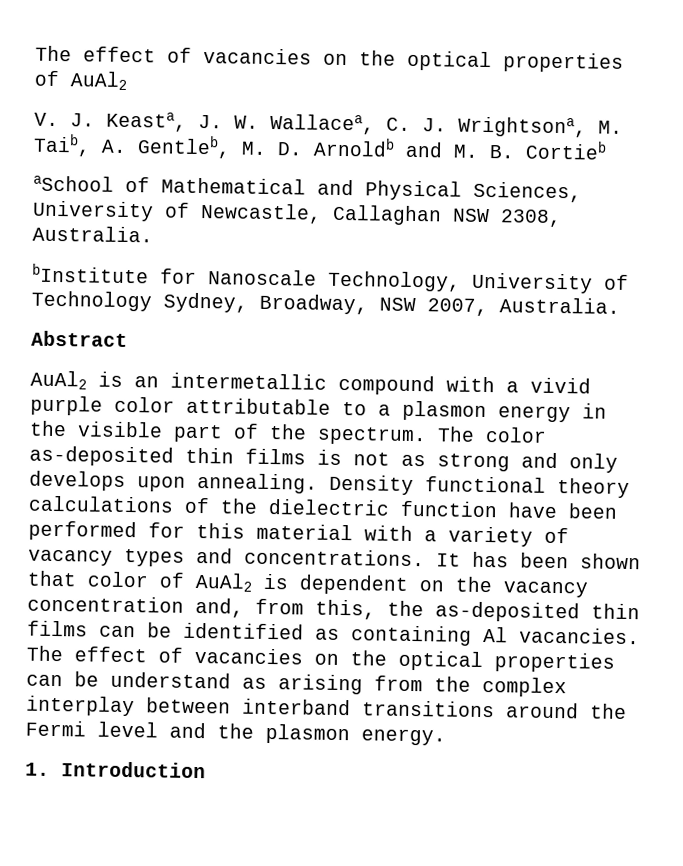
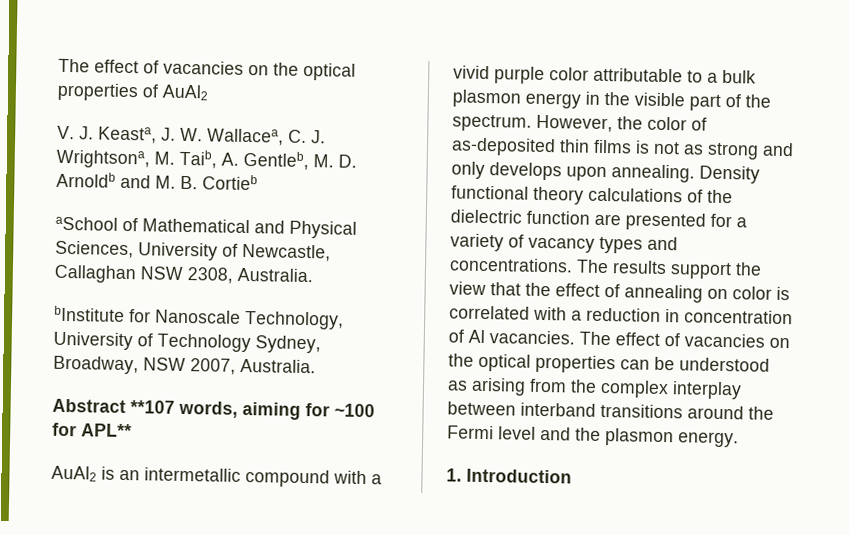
- Abstract
+ Abstract **107 words, aiming for ~100 for APL**
- AuAl2 is an intermetallic compound with a vivid purple color attributable to a plasmon energy in the visible part of the spectrum.
+ AuAl2 is an intermetallic compound with a vivid purple color attributable to a bulk plasmon energy in the visible part of the spectrum.
- The color as-deposited thin films is not as strong and only develops upon annealing.
+ However, the color of as-deposited thin films is not as strong and only develops upon annealing.
- Density functional theory calculations of the dielectric function have been performed for this material with a variety of vacancy types and concentrations.
+ Density functional theory calculations of the dielectric function are presented for a variety of vacancy types and concentrations.
- It has been shown that color of AuAl2 is dependent on the vacancy concentration and, from this, the as-deposited thin films can be identified as containing Al vacancies.
+ The results support the view that the effect of annealing on color is correlated with a reduction in concentration of Al vacancies.
- The effect of vacancies on the optical properties can be understand as arising from the complex interplay between interband transitions around the Fermi level and the plasmon energy.
+ The effect of vacancies on the optical properties can be understood as arising from the complex interplay between interband transitions around the Fermi level and the plasmon energy.

